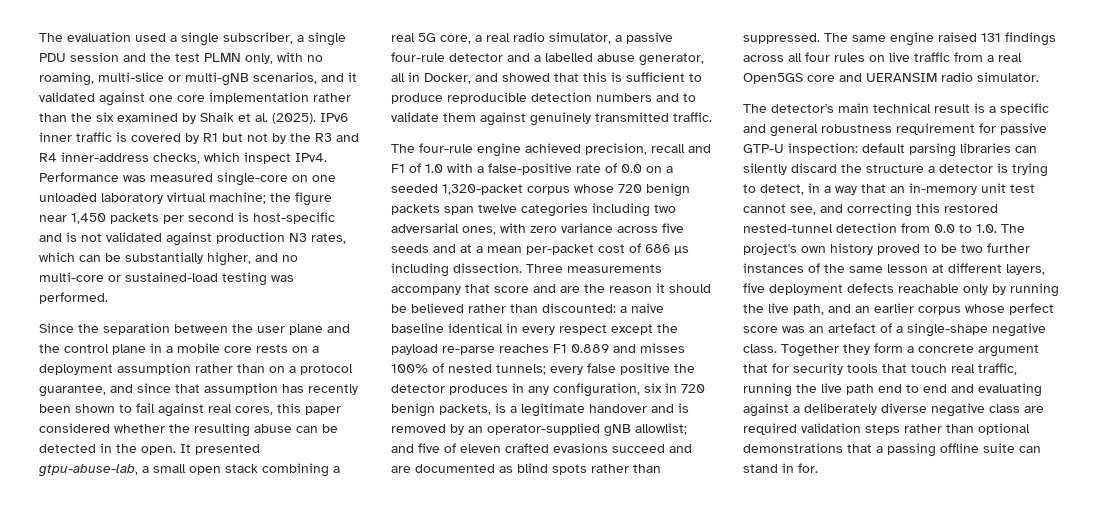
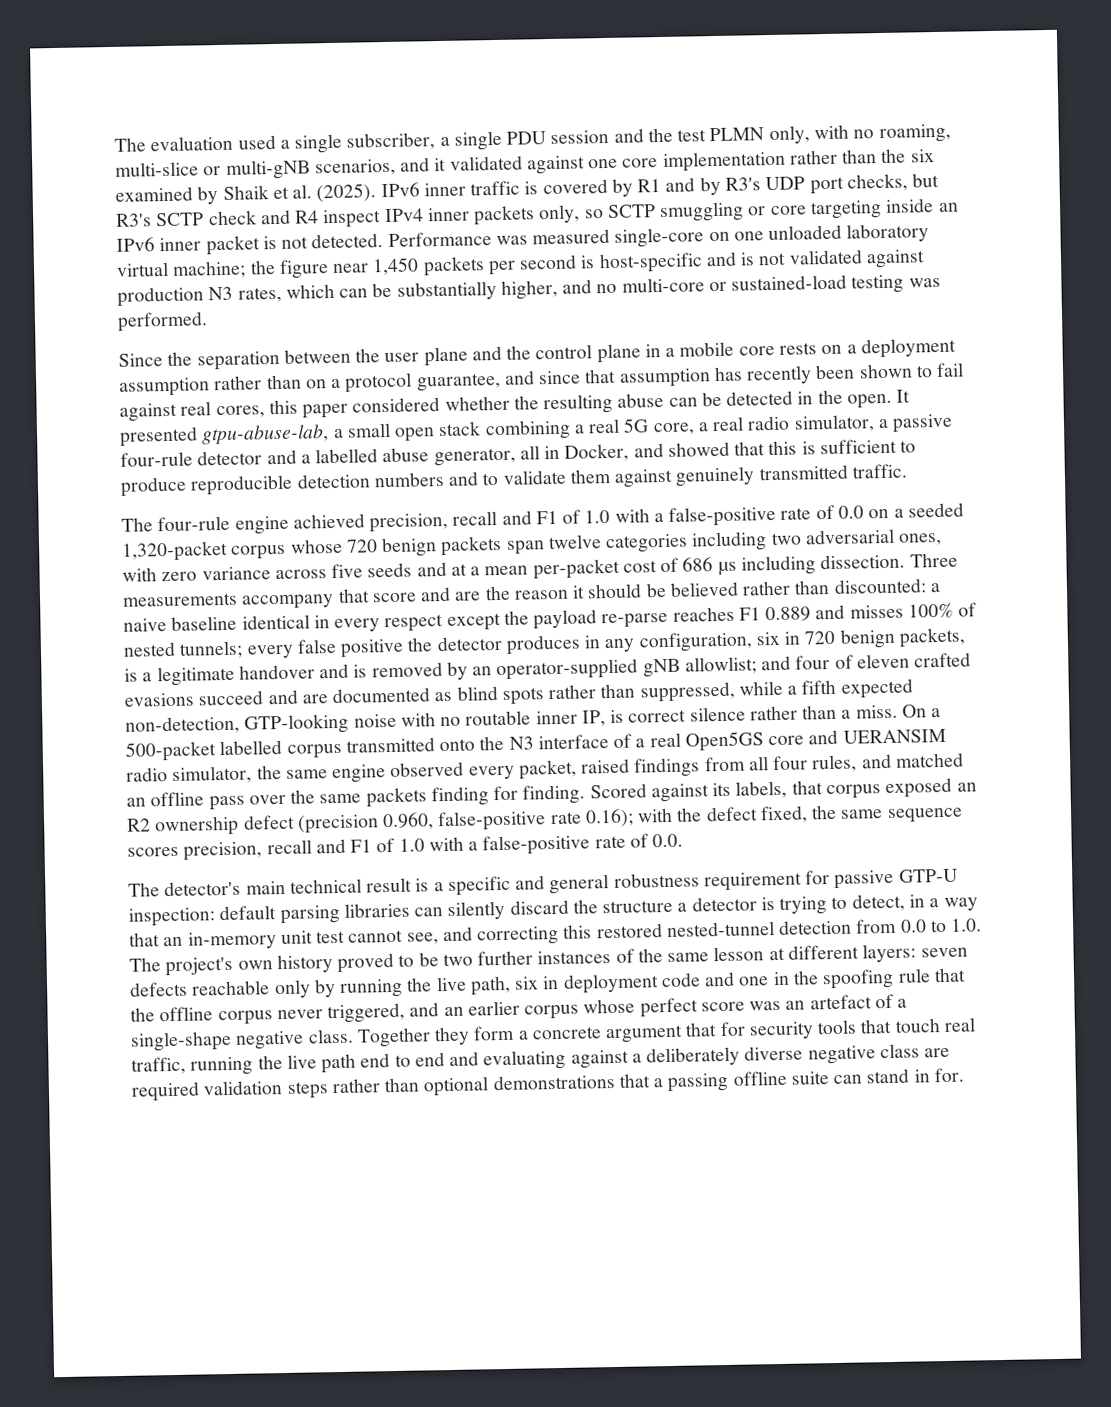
- IPv6 inner traffic is covered by R1 but not by the R3 and R4 inner-address checks, which inspect IPv4.
+ IPv6 inner traffic is covered by R1 and by R3's UDP port checks, but R3's SCTP check and R4 inspect IPv4 inner packets only, so SCTP smuggling or core targeting inside an IPv6 inner packet is not detected.
- and five of eleven crafted evasions succeed and are documented as blind spots rather than suppressed. The same engine raised 131 findings across all four rules on live traffic from a real Open5GS core and UERANSIM radio simulator.
+ and four of eleven crafted evasions succeed and are documented as blind spots rather than suppressed, while a fifth expected non-detection, GTP-looking noise with no routable inner IP, is correct silence rather than a miss. On a 500-packet labelled corpus transmitted onto the N3 interface of a real Open5GS core and UERANSIM radio simulator, the same engine observed every packet, raised findings from all four rules, and matched an offline pass over the same packets finding for finding. Scored against its labels, that corpus exposed an R2 ownership defect (precision 0.960, false-positive rate 0.16); with the defect fixed, the same sequence scores precision, recall and F1 of 1.0 with a false-positive rate of 0.0.
- default parsing libraries can silently discard the structure a detector is trying to detect, in a way that an in-memory unit test cannot see, and correcting this restored nested-tunnel detection from 0.0 to 1.0. The project's own history proved to be two further instances of the same lesson at different layers, five deployment defects reachable only by running the live path, and an earlier corpus whose perfect score was an artefact of a single-shape negative class.
+ default parsing libraries can silently discard the structure a detector is trying to detect, in a way that an in-memory unit test cannot see, and correcting this restored nested-tunnel detection from 0.0 to 1.0. The project's own history proved to be two further instances of the same lesson at different layers: seven defects reachable only by running the live path, six in deployment code and one in the spoofing rule that the offline corpus never triggered, and an earlier corpus whose perfect score was an artefact of a single-shape negative class.

